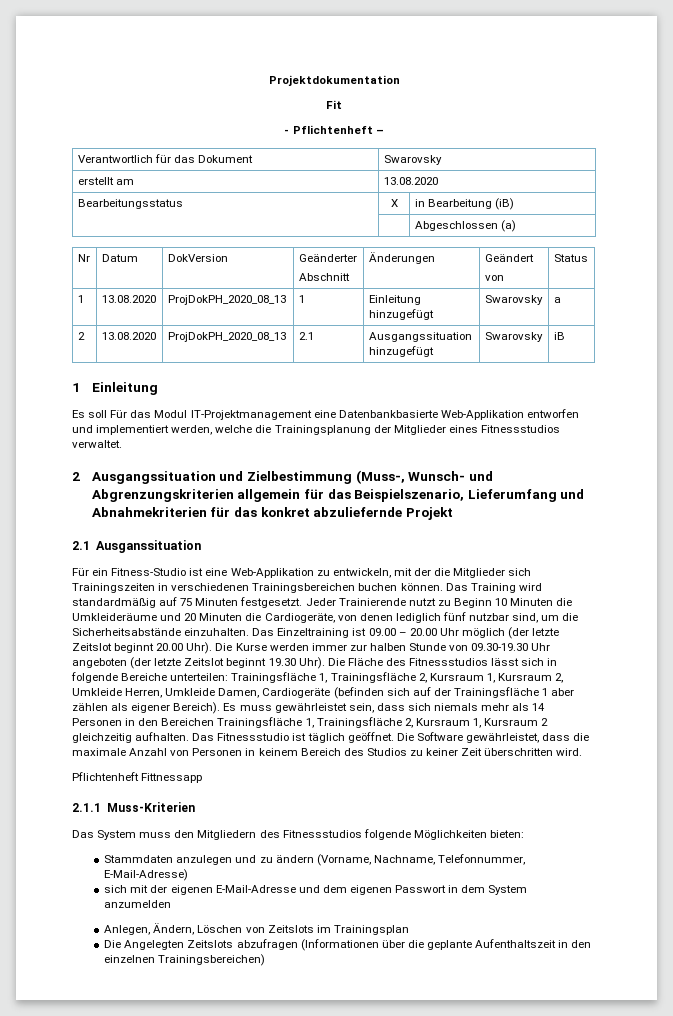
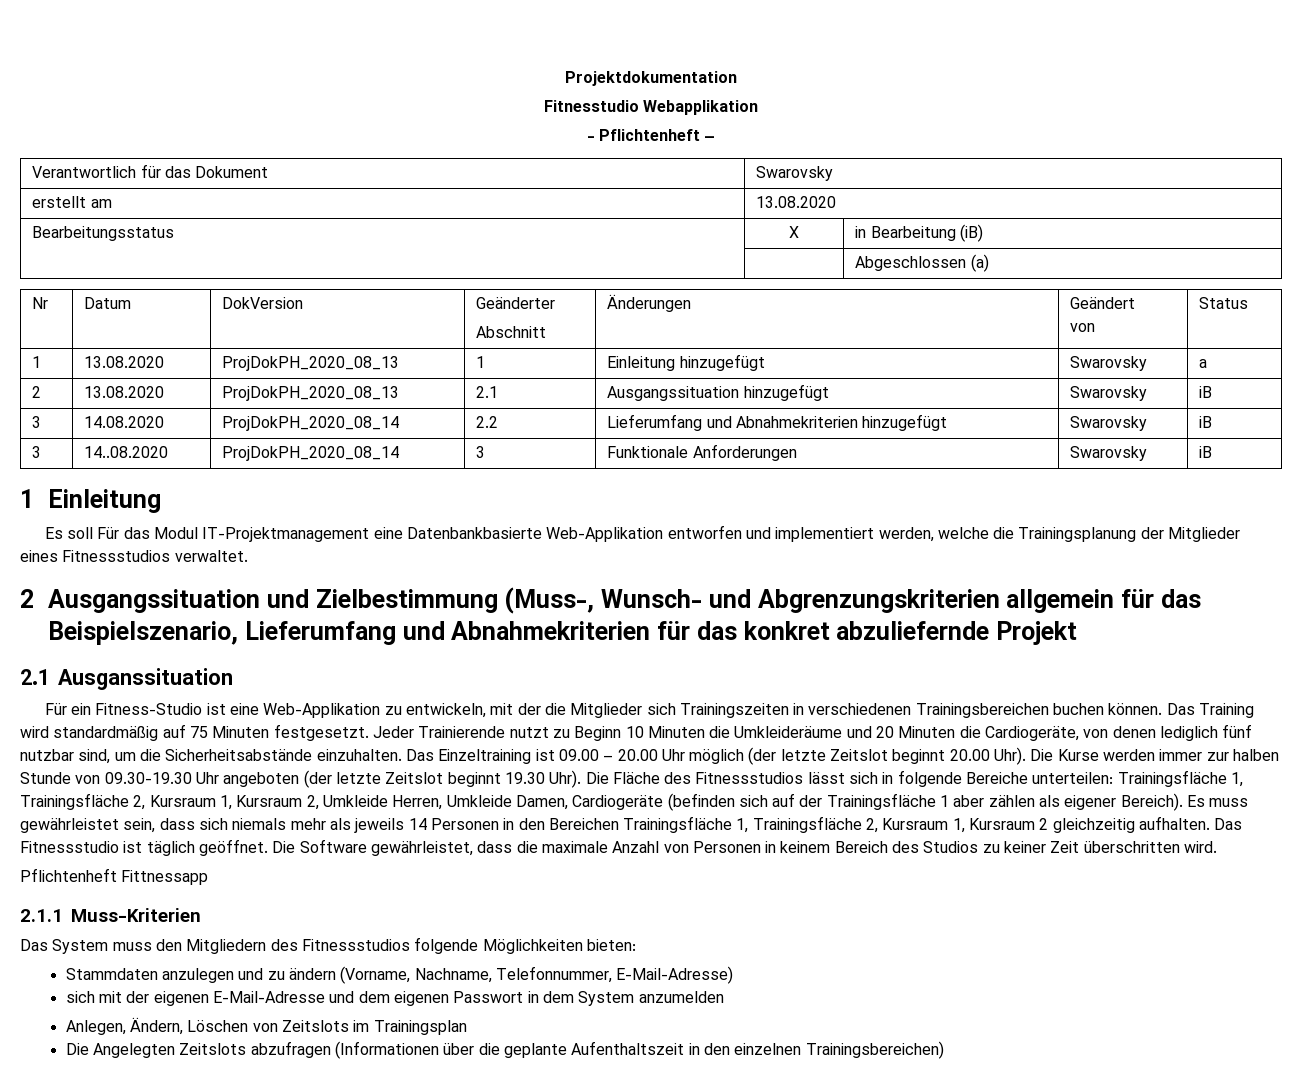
- Fit
+ Fitnesstudio Webapplikation
+ 3 | 14.08.2020 | ProjDokPH_2020_08_14 | 2.2 | Lieferumfang und Abnahmekriterien hinzugefügt | Swarovsky | iB
+ 3 | 14..08.2020 | ProjDokPH_2020_08_14 | 3 | Funktionale Anforderungen | Swarovsky | iB
- Es muss gewährleistet sein, dass sich niemals mehr als 14 Personen in den Bereichen Trainingsfläche 1, Trainingsfläche 2, Kursraum 1, Kursraum 2 gleichzeitig aufhalten.
+ Es muss gewährleistet sein, dass sich niemals mehr als jeweils 14 Personen in den Bereichen Trainingsfläche 1, Trainingsfläche 2, Kursraum 1, Kursraum 2 gleichzeitig aufhalten.

